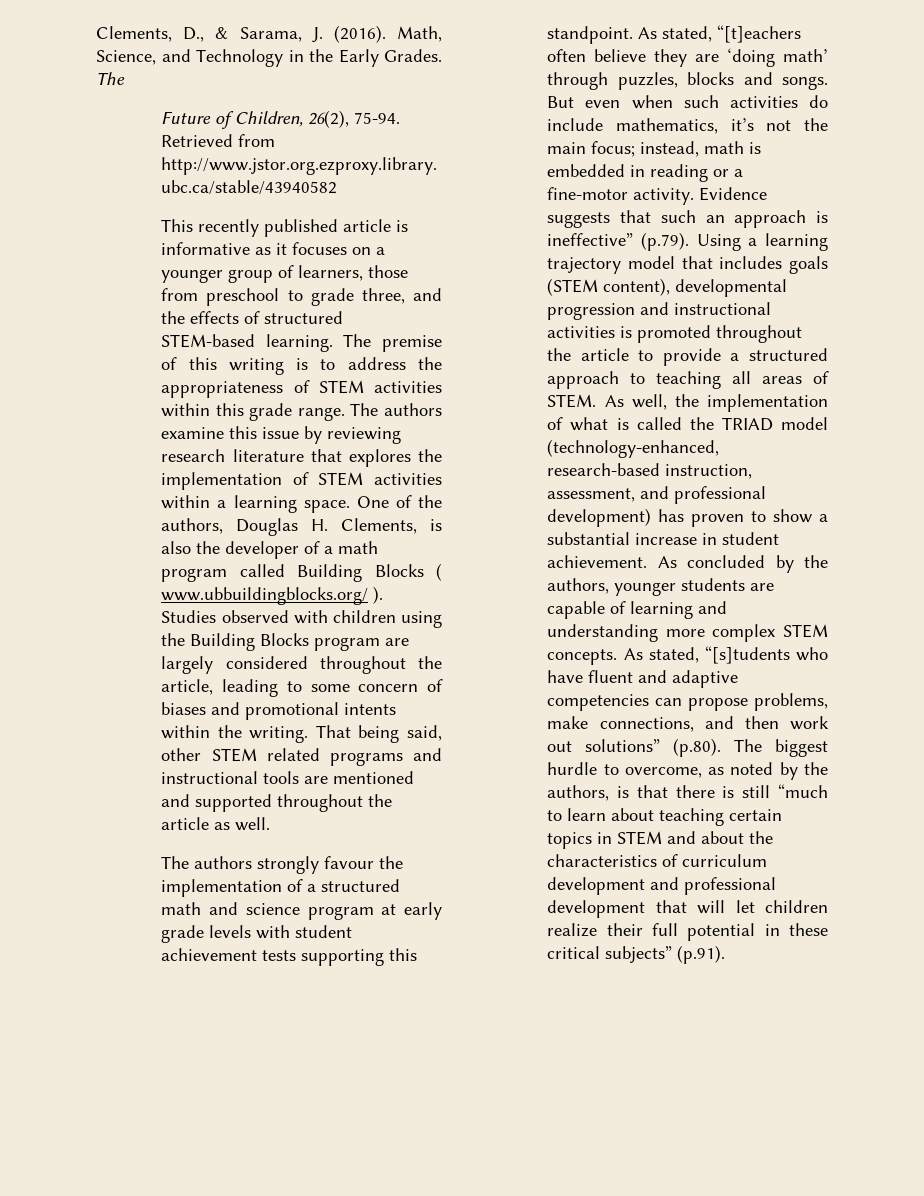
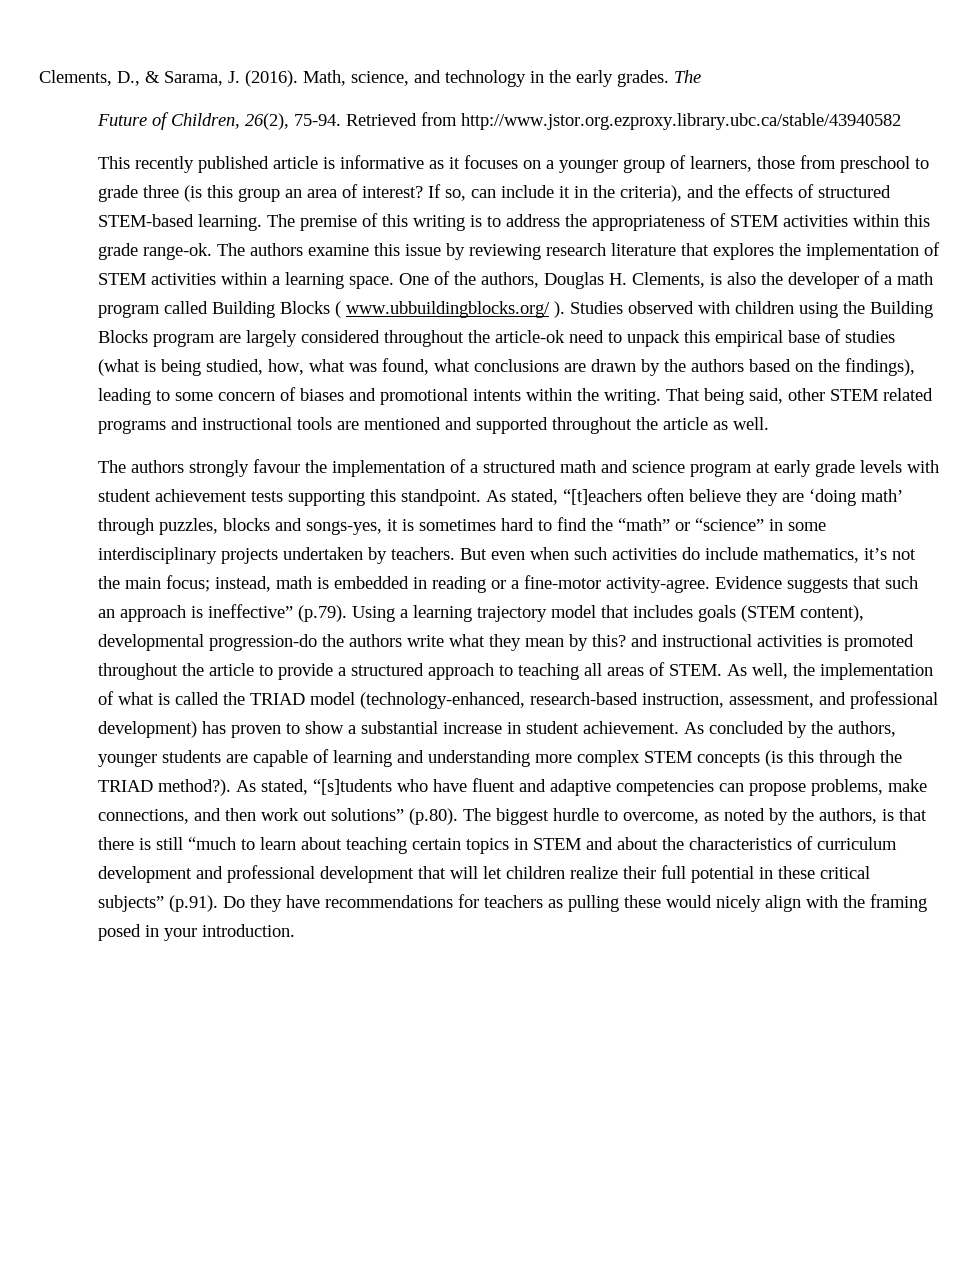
- Math, Science, and Technology in the Early Grades.
+ Math, science, and technology in the early grades.
- This recently published article is informative as it focuses on a younger group of learners, those from preschool to grade three, and the effects of structured STEM-based learning.
+ This recently published article is informative as it focuses on a younger group of learners, those from preschool to grade three (is this group an area of interest? If so, can include it in the criteria), and the effects of structured STEM-based learning.
- The premise of this writing is to address the appropriateness of STEM activities within this grade range.
+ The premise of this writing is to address the appropriateness of STEM activities within this grade range-ok.
- Studies observed with children using the Building Blocks program are largely considered throughout the article, leading to some concern of biases and promotional intents within the writing.
+ Studies observed with children using the Building Blocks program are largely considered throughout the article-ok need to unpack this empirical base of studies (what is being studied, how, what was found, what conclusions are drawn by the authors based on the findings), leading to some concern of biases and promotional intents within the writing.
- As stated, “[t]eachers often believe they are ‘doing math’ through puzzles, blocks and songs.
+ As stated, “[t]eachers often believe they are ‘doing math’ through puzzles, blocks and songs-yes, it is sometimes hard to find the “math” or “science” in some interdisciplinary projects undertaken by teachers.
- But even when such activities do include mathematics, it’s not the main focus; instead, math is embedded in reading or a fine-motor activity.
+ But even when such activities do include mathematics, it’s not the main focus; instead, math is embedded in reading or a fine-motor activity-agree.
- Evidence suggests that such an approach is ineffective” (p.79). Using a learning trajectory model that includes goals (STEM content), developmental progression and instructional activities is promoted throughout the article to provide a structured approach to teaching all areas of STEM.
+ Evidence suggests that such an approach is ineffective” (p.79). Using a learning trajectory model that includes goals (STEM content), developmental progression-do the authors write what they mean by this? and instructional activities is promoted throughout the article to provide a structured approach to teaching all areas of STEM.
- As concluded by the authors, younger students are capable of learning and understanding more complex STEM concepts.
+ As concluded by the authors, younger students are capable of learning and understanding more complex STEM concepts (is this through the TRIAD method?).
- As stated, “[s]tudents who have fluent and adaptive competencies can propose problems, make connections, and then work out solutions” (p.80). The biggest hurdle to overcome, as noted by the authors, is that there is still “much to learn about teaching certain topics in STEM and about the characteristics of curriculum development and professional development that will let children realize their full potential in these critical subjects” (p.91).
+ As stated, “[s]tudents who have fluent and adaptive competencies can propose problems, make connections, and then work out solutions” (p.80). The biggest hurdle to overcome, as noted by the authors, is that there is still “much to learn about teaching certain topics in STEM and about the characteristics of curriculum development and professional development that will let children realize their full potential in these critical subjects” (p.91). Do they have recommendations for teachers as pulling these would nicely align with the framing posed in your introduction.

